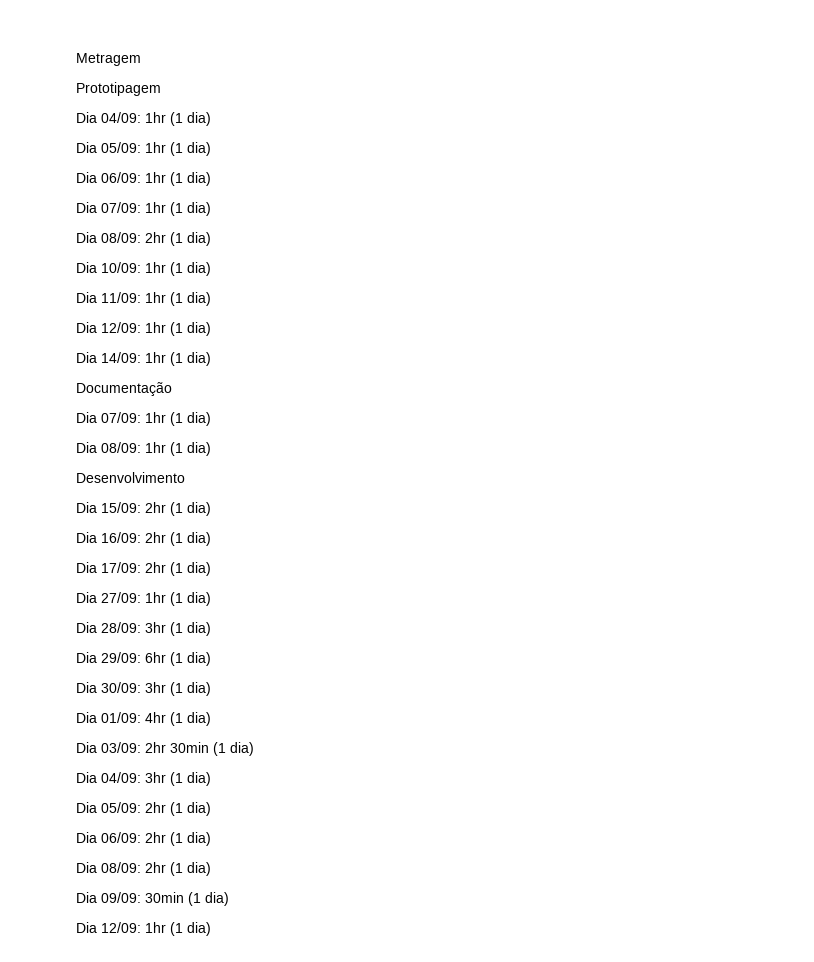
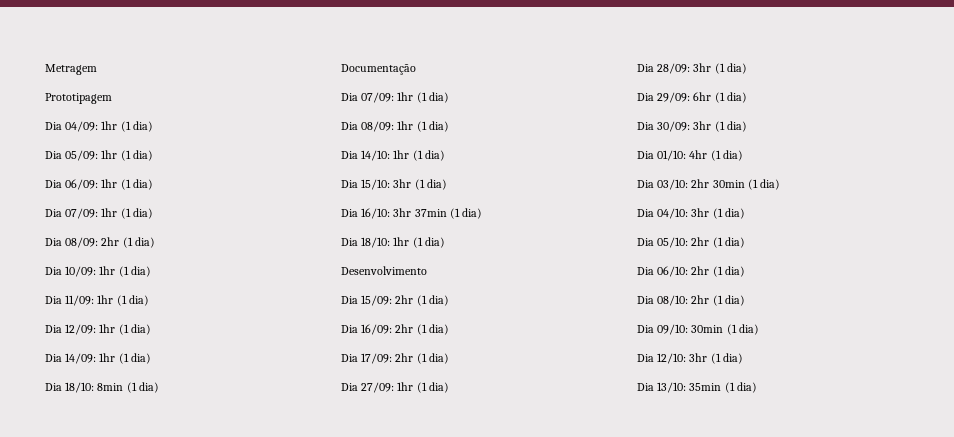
+ Dia 18/10: 8min (1 dia)
+ Dia 14/10: 1hr (1 dia)
+ Dia 15/10: 3hr (1 dia)
+ Dia 16/10: 3hr 37min (1 dia)
+ Dia 18/10: 1hr (1 dia)
- Dia 01/09: 4hr (1 dia)
+ Dia 01/10: 4hr (1 dia)
- Dia 03/09: 2hr 30min (1 dia)
+ Dia 03/10: 2hr 30min (1 dia)
- Dia 04/09: 3hr (1 dia)
- Dia 05/09: 2hr (1 dia)
- Dia 06/09: 2hr (1 dia)
- Dia 08/09: 2hr (1 dia)
- Dia 09/09: 30min (1 dia)
- Dia 12/09: 1hr (1 dia)
+ Dia 04/10: 3hr (1 dia)
+ Dia 05/10: 2hr (1 dia)
+ Dia 06/10: 2hr (1 dia)
+ Dia 08/10: 2hr (1 dia)
+ Dia 09/10: 30min (1 dia)
+ Dia 12/10: 3hr (1 dia)
+ Dia 13/10: 35min (1 dia)

